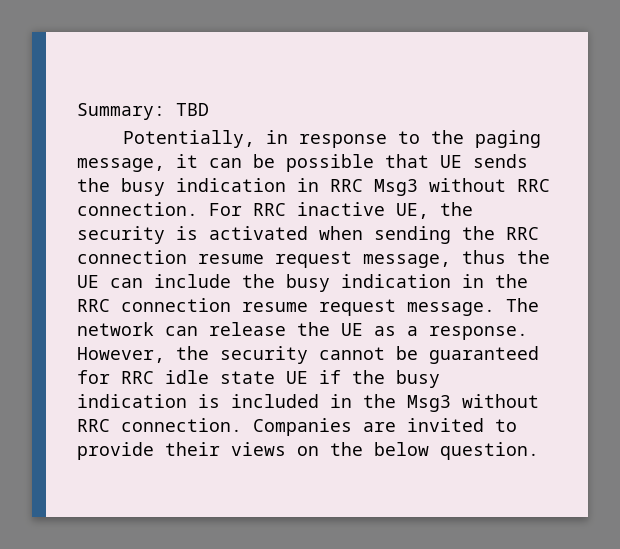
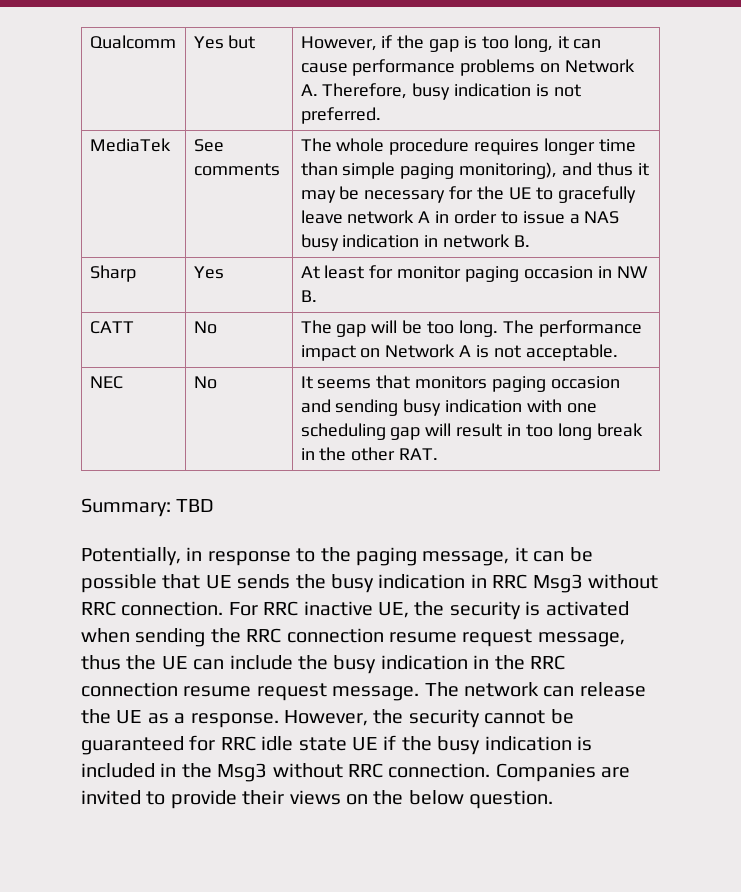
+ Qualcomm | Yes but | However, if the gap is too long, it can cause performance problems on Network A. Therefore, busy indication is not preferred.
+ MediaTek | See comments | The whole procedure requires longer time than simple paging monitoring), and thus it may be necessary for the UE to gracefully leave network A in order to issue a NAS busy indication in network B.
+ Sharp | Yes | At least for monitor paging occasion in NW B.
+ CATT | No | The gap will be too long. The performance impact on Network A is not acceptable.
+ NEC | No | It seems that monitors paging occasion and sending busy indication with one scheduling gap will result in too long break in the other RAT.

